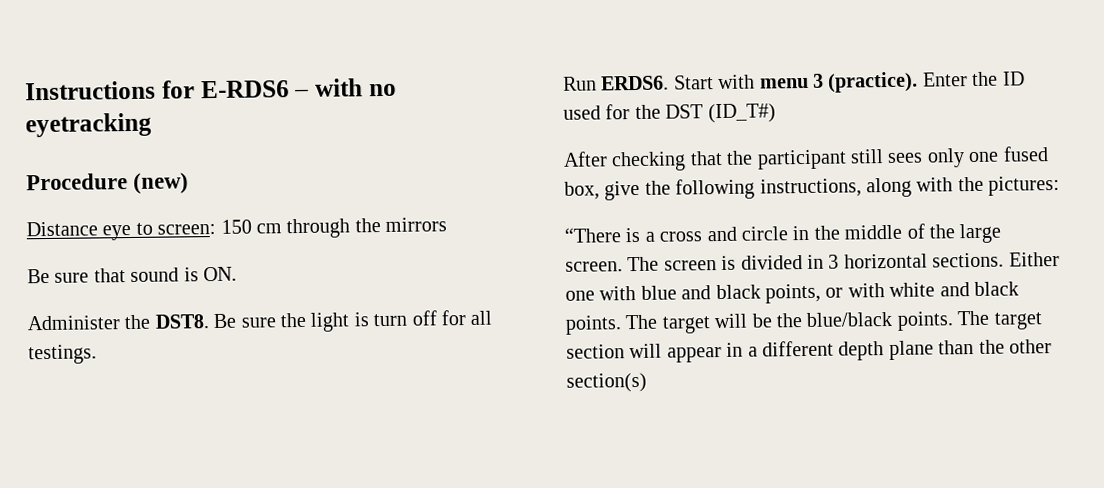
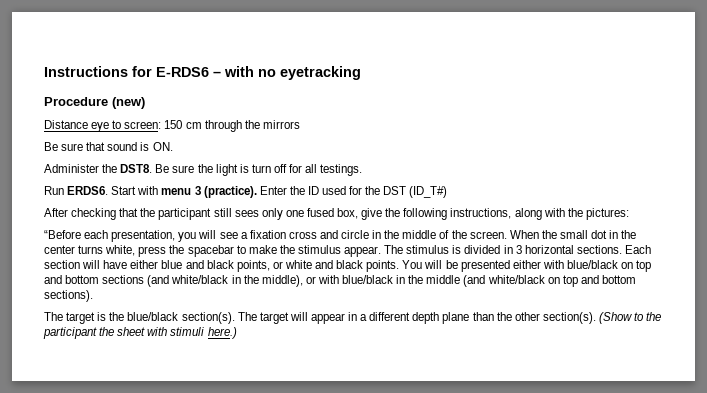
- “There is a cross and circle in the middle of the large screen. The screen is divided in 3 horizontal sections.
+ “Before each presentation, you will see a fixation cross and circle in the middle of the screen. When the small dot in the center turns white, press the spacebar to make the stimulus appear. The stimulus is divided in 3 horizontal sections.
- Either one with blue and black points, or with white and black points.
+ Each section will have either blue and black points, or white and black points.
- The target will be the blue/black points. The target section will appear in a different depth plane than the other section(s)
+ You will be presented either with blue/black on top and bottom sections (and white/black in the middle), or with blue/black in the middle (and white/black on top and bottom sections).
+ The target is the blue/black section(s). The target will appear in a different depth plane than the other section(s). (Show to the participant the sheet with stimuli here.)

